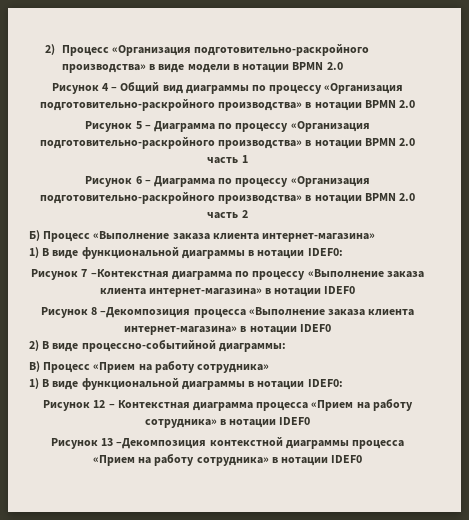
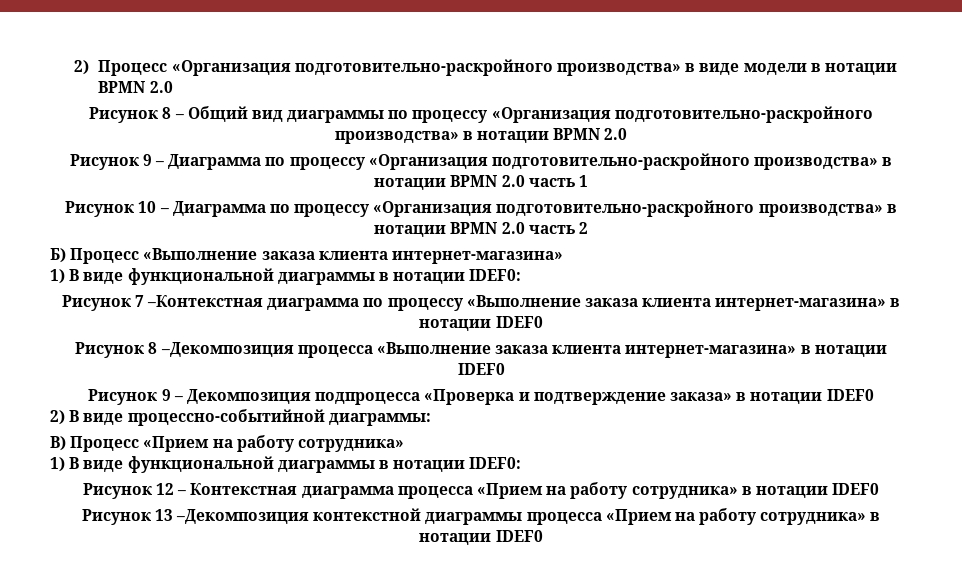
- Рисунок 4 – Общий вид диаграммы по процессу «Организация подготовительно-раскройного производства» в нотации BPMN 2.0
+ Рисунок 8 – Общий вид диаграммы по процессу «Организация подготовительно-раскройного производства» в нотации BPMN 2.0
- Рисунок 5 – Диаграмма по процессу «Организация подготовительно-раскройного производства» в нотации BPMN 2.0 часть 1
+ Рисунок 9 – Диаграмма по процессу «Организация подготовительно-раскройного производства» в нотации BPMN 2.0 часть 1
- Рисунок 6 – Диаграмма по процессу «Организация подготовительно-раскройного производства» в нотации BPMN 2.0 часть 2
+ Рисунок 10 – Диаграмма по процессу «Организация подготовительно-раскройного производства» в нотации BPMN 2.0 часть 2
+ Рисунок 9 – Декомпозиция подпроцесса «Проверка и подтверждение заказа» в нотации IDEF0

